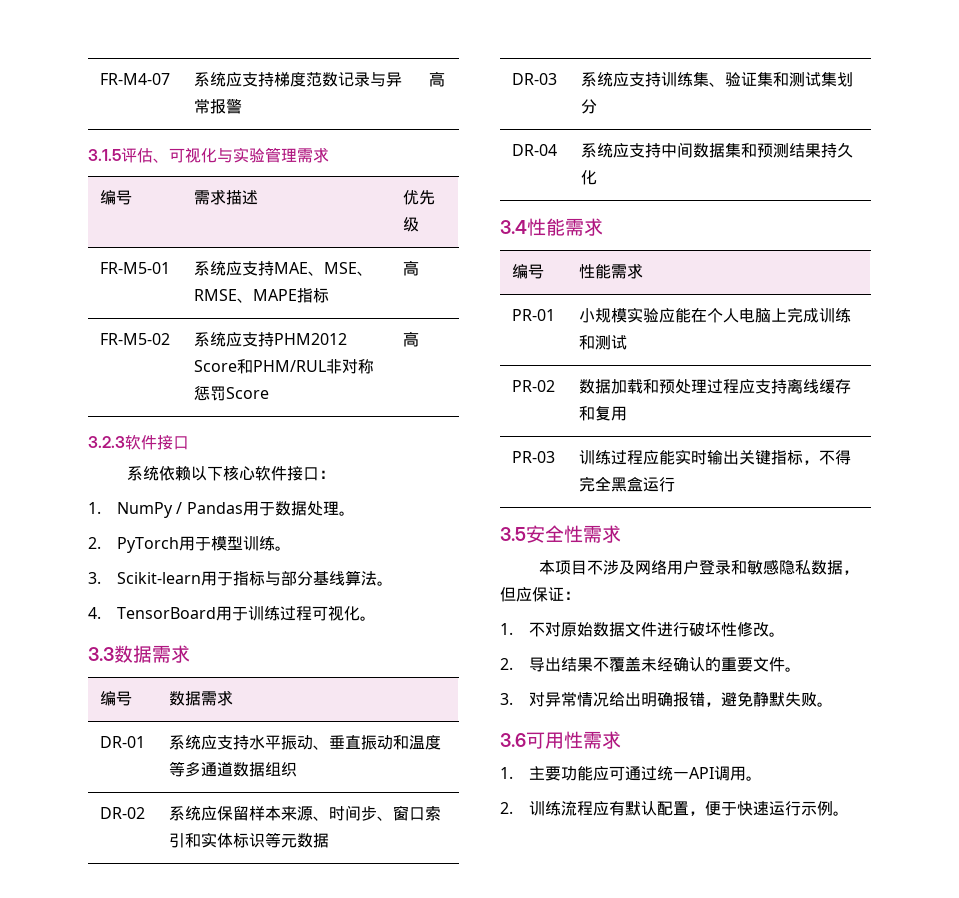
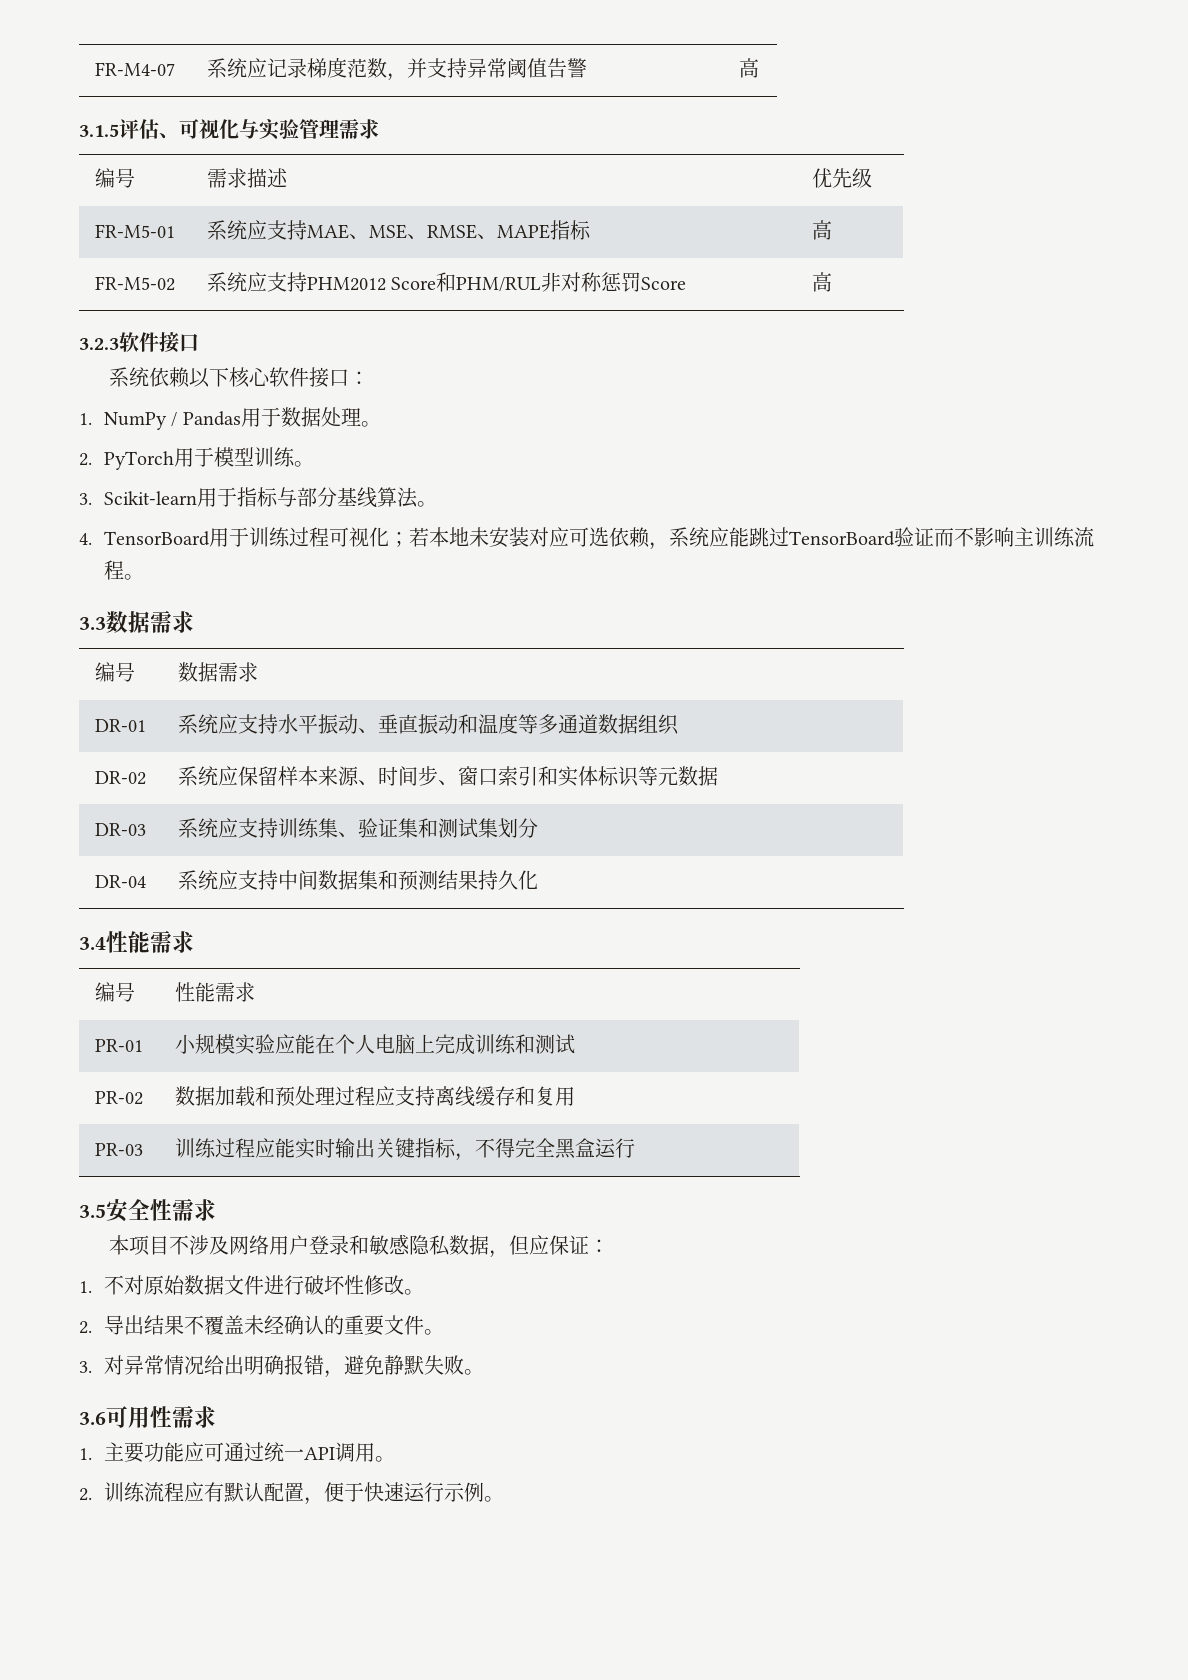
- FR-M4-07 | 系统应支持梯度范数记录与异常报警 | 高
+ FR-M4-07 | 系统应记录梯度范数，并支持异常阈值告警 | 高
- 4. TensorBoard用于训练过程可视化。
+ 4. TensorBoard用于训练过程可视化；若本地未安装对应可选依赖，系统应能跳过TensorBoard验证而不影响主训练流程。

